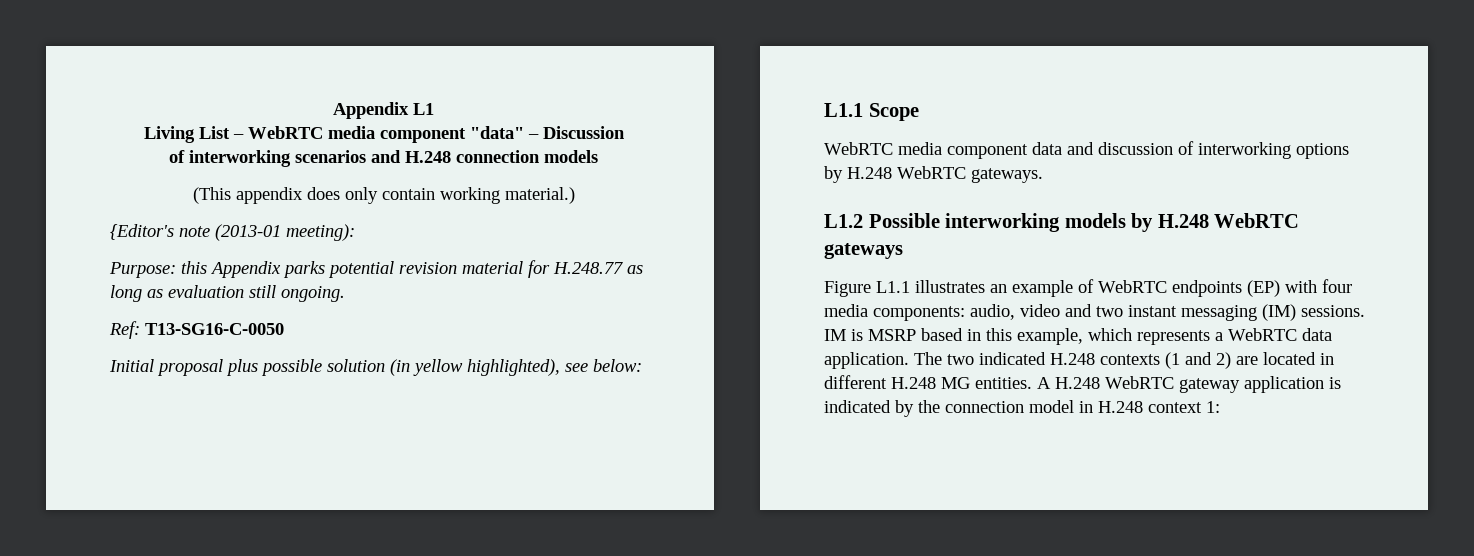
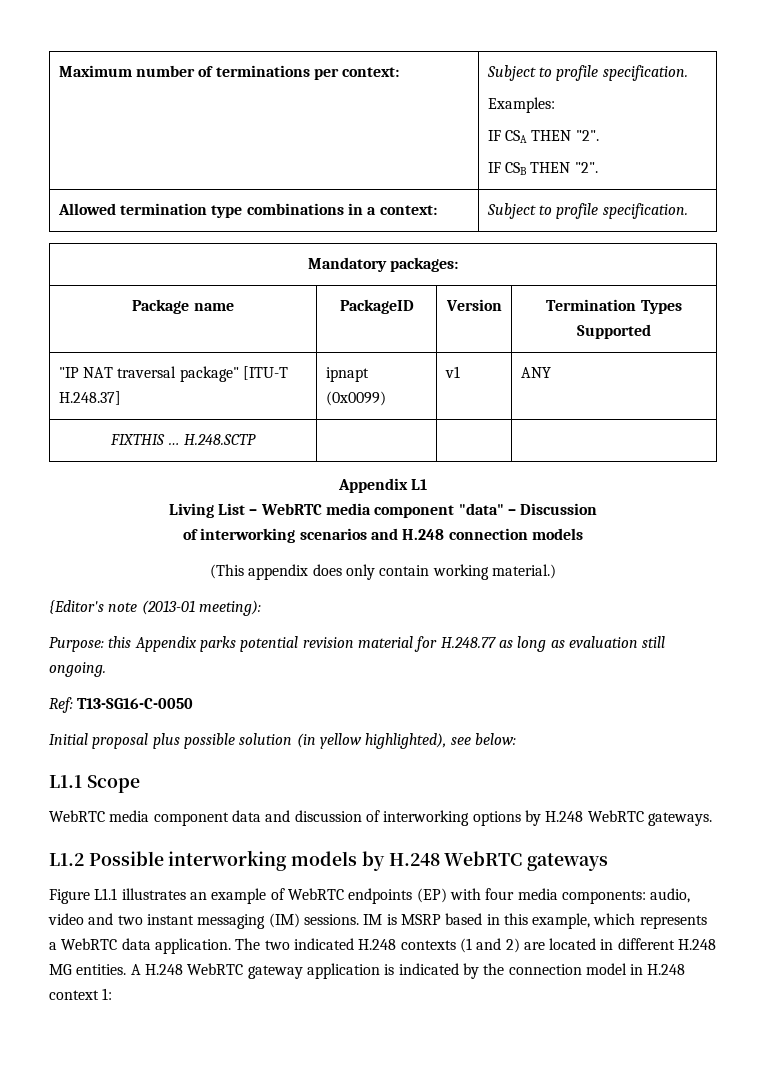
+ Maximum number of terminations per context: | Subject to profile specification.
+ Examples:
+ IF CSA THEN "2".
+ IF CSB THEN "2".
+ Allowed termination type combinations in a context: | Subject to profile specification.
+ Mandatory packages:
+ Package name | PackageID | Version | Termination Types Supported
+ "IP NAT traversal package" [ITU-T H.248.37] | ipnapt (0x0099) | v1 | ANY
+ FIXTHIS … H.248.SCTP | | |

